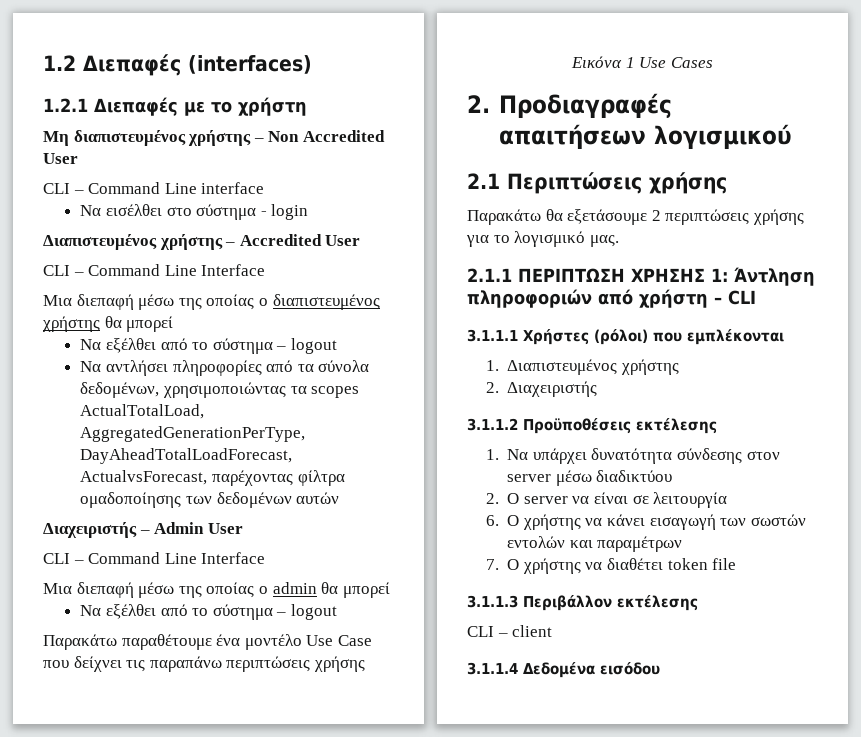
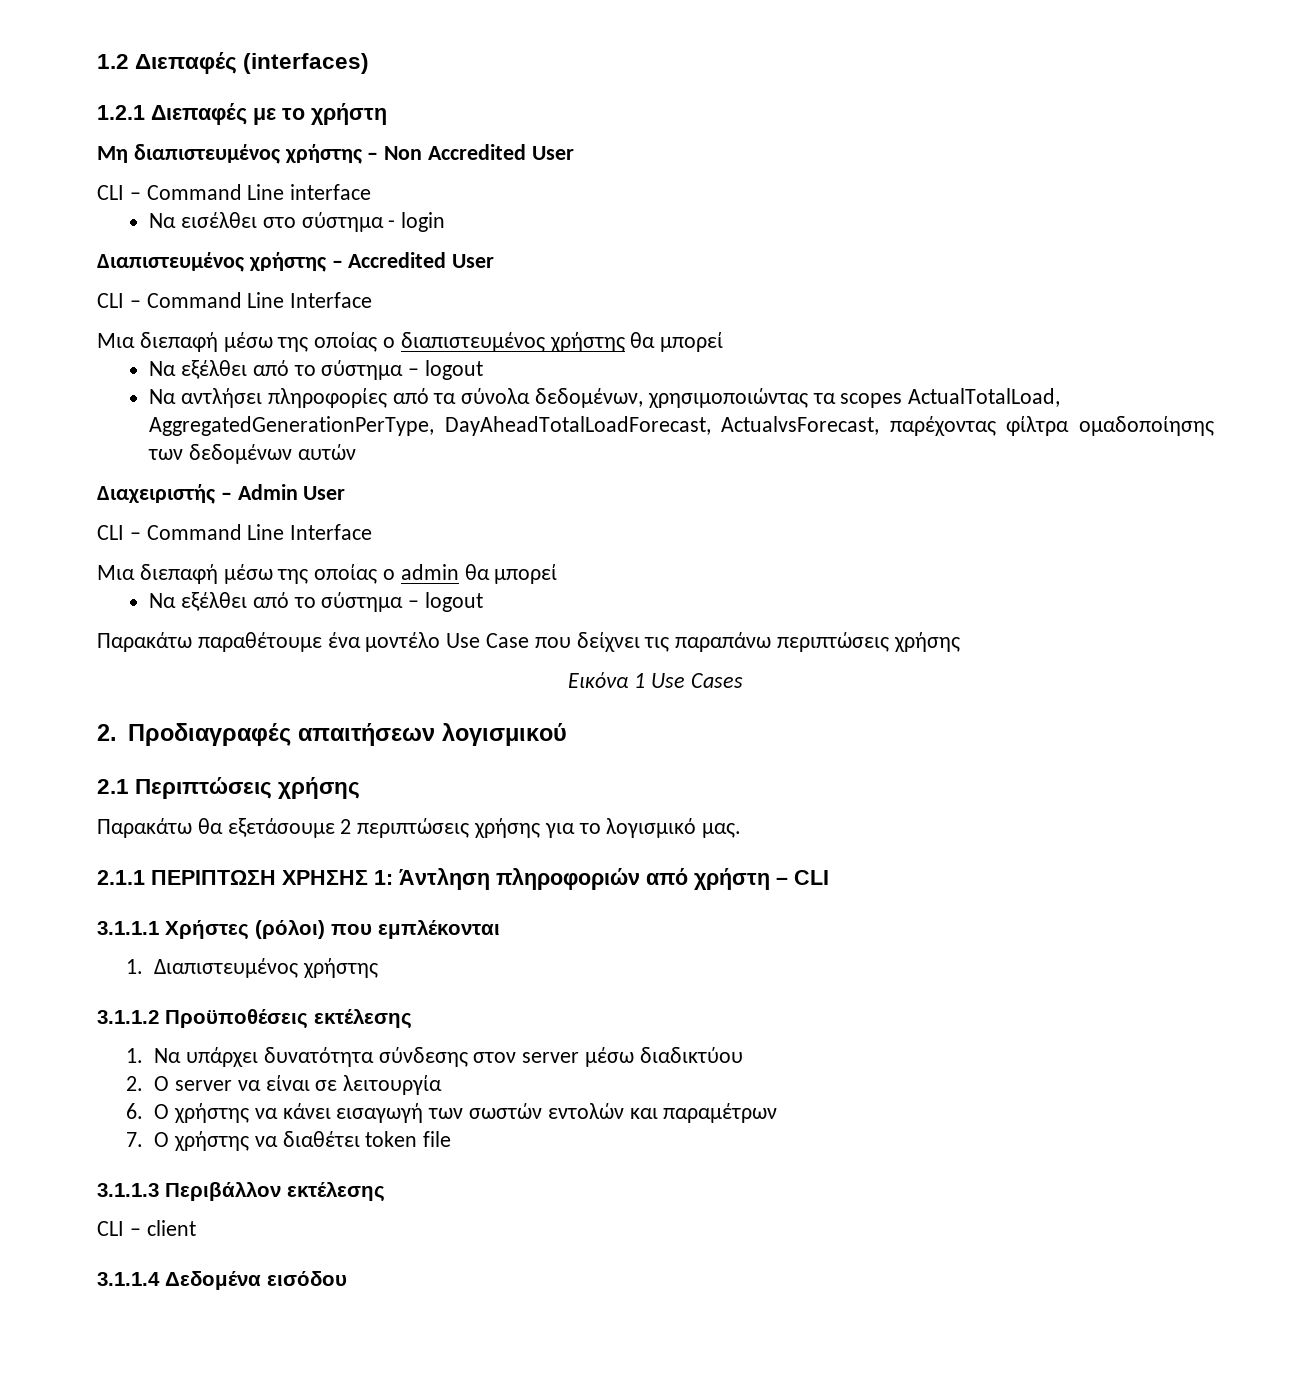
- 2. Διαχειριστής

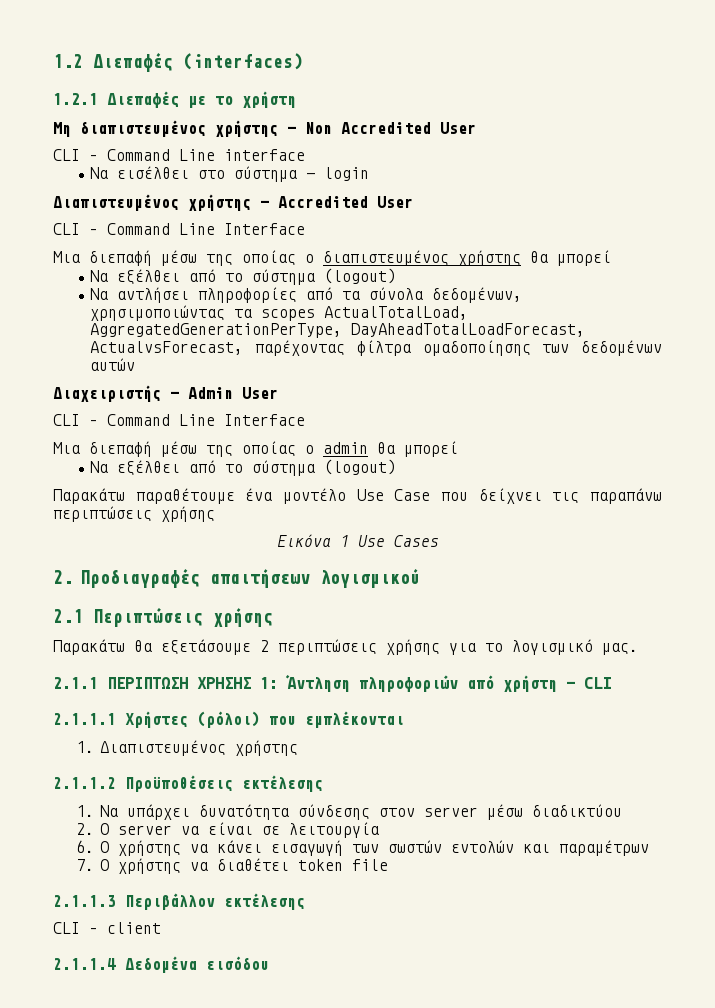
  Μια διεπαφή μέσω της οποίας ο διαπιστευμένος χρήστης θα μπορεί
- Να εξέλθει από το σύστημα – logout
+ Να εξέλθει από το σύστημα (logout)
  Μια διεπαφή μέσω της οποίας ο admin θα μπορεί
- Να εξέλθει από το σύστημα – logout
+ Να εξέλθει από το σύστημα (logout)
- 3.1.1.1 Χρήστες (ρόλοι) που εμπλέκονται
+ 2.1.1.1 Χρήστες (ρόλοι) που εμπλέκονται
- 3.1.1.2 Προϋποθέσεις εκτέλεσης
+ 2.1.1.2 Προϋποθέσεις εκτέλεσης
- 3.1.1.3 Περιβάλλον εκτέλεσης
+ 2.1.1.3 Περιβάλλον εκτέλεσης
- 3.1.1.4 Δεδομένα εισόδου
+ 2.1.1.4 Δεδομένα εισόδου

